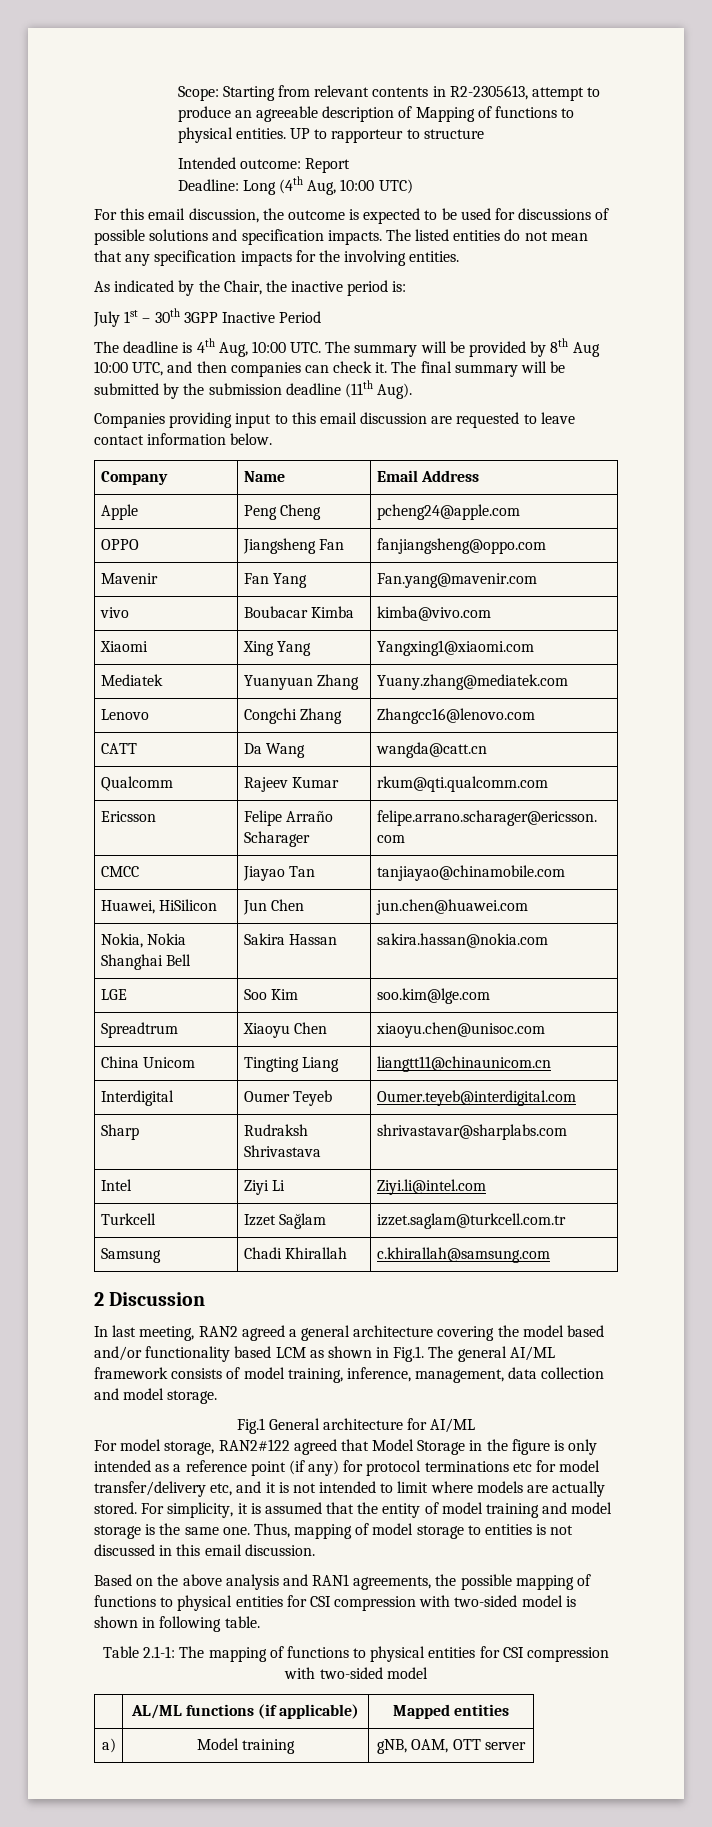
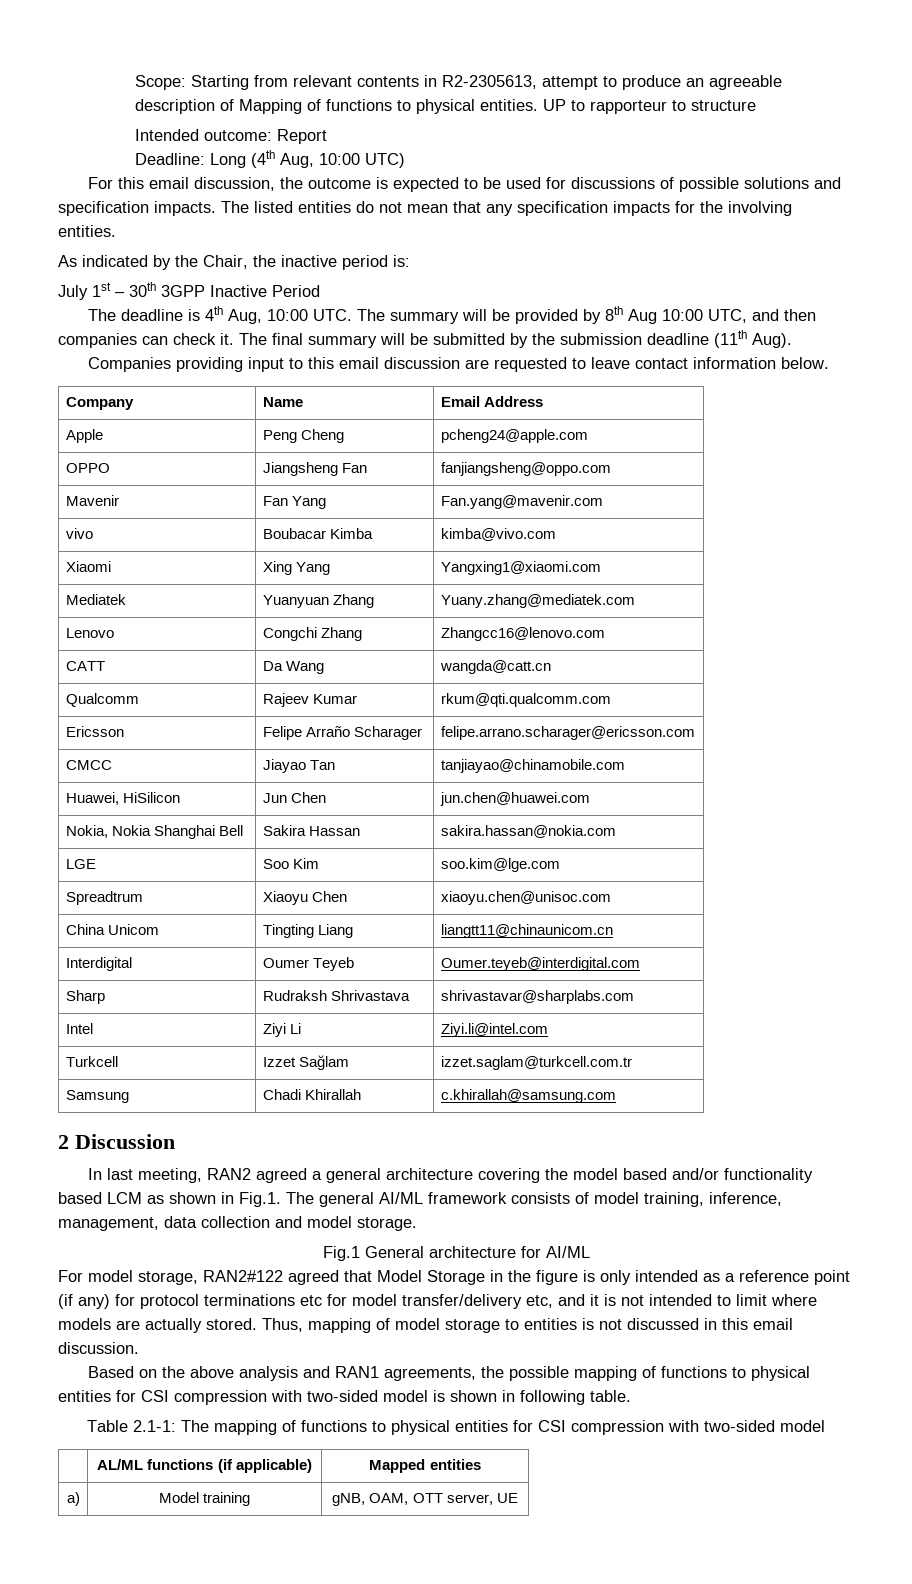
- For simplicity, it is assumed that the entity of model training and model storage is the same one.
- a) | Model training | gNB, OAM, OTT server
+ a) | Model training | gNB, OAM, OTT server, UE

